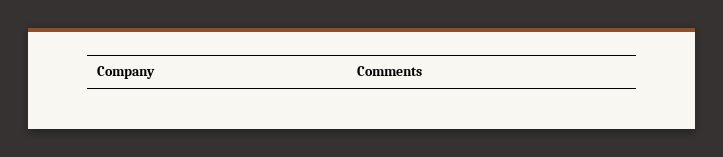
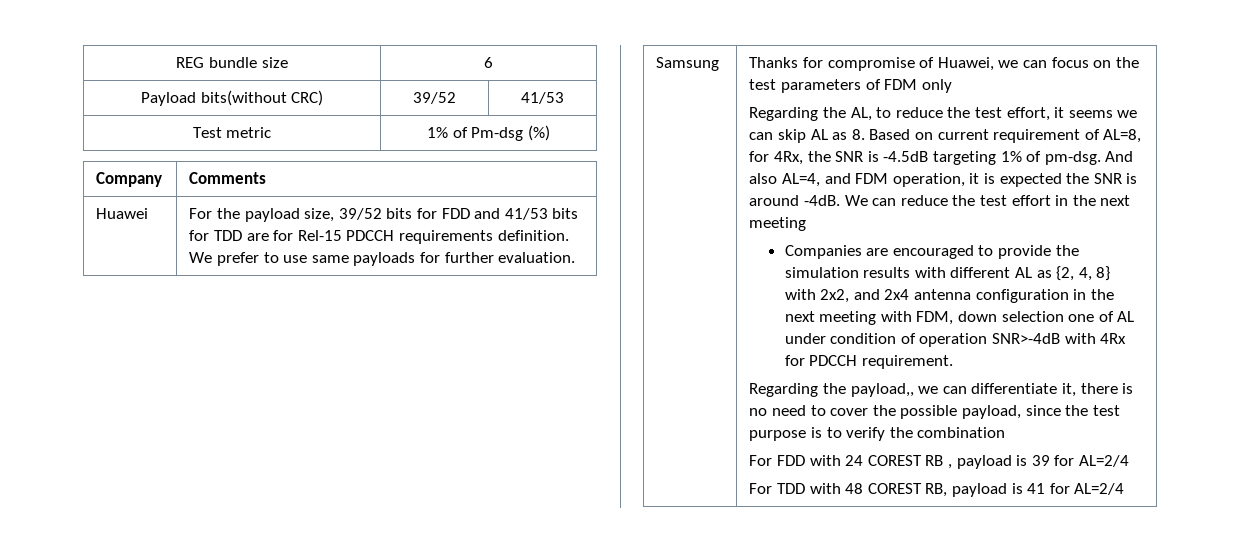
+ REG bundle size | 6
+ Payload bits(without CRC) | 39/52 | 41/53
+ Test metric | 1% of Pm-dsg (%)
  Company | Comments
+ Huawei | For the payload size, 39/52 bits for FDD and 41/53 bits for TDD are for Rel-15 PDCCH requirements definition. We prefer to use same payloads for further evaluation.
+ Samsung | Thanks for compromise of Huawei, we can focus on the test parameters of FDM only
+ Regarding the AL, to reduce the test effort, it seems we can skip AL as 8. Based on current requirement of AL=8, for 4Rx, the SNR is -4.5dB targeting 1% of pm-dsg. And also AL=4, and FDM operation, it is expected the SNR is around -4dB. We can reduce the test effort in the next meeting
+ Companies are encouraged to provide the simulation results with different AL as {2, 4, 8} with 2x2, and 2x4 antenna configuration in the next meeting with FDM, down selection one of AL under condition of operation SNR>-4dB with 4Rx for PDCCH requirement.
+ Regarding the payload,, we can differentiate it, there is no need to cover the possible payload, since the test purpose is to verify the combination
+ For FDD with 24 COREST RB , payload is 39 for AL=2/4
+ For TDD with 48 COREST RB, payload is 41 for AL=2/4

